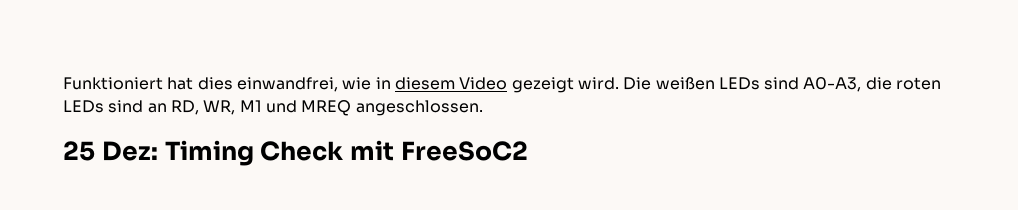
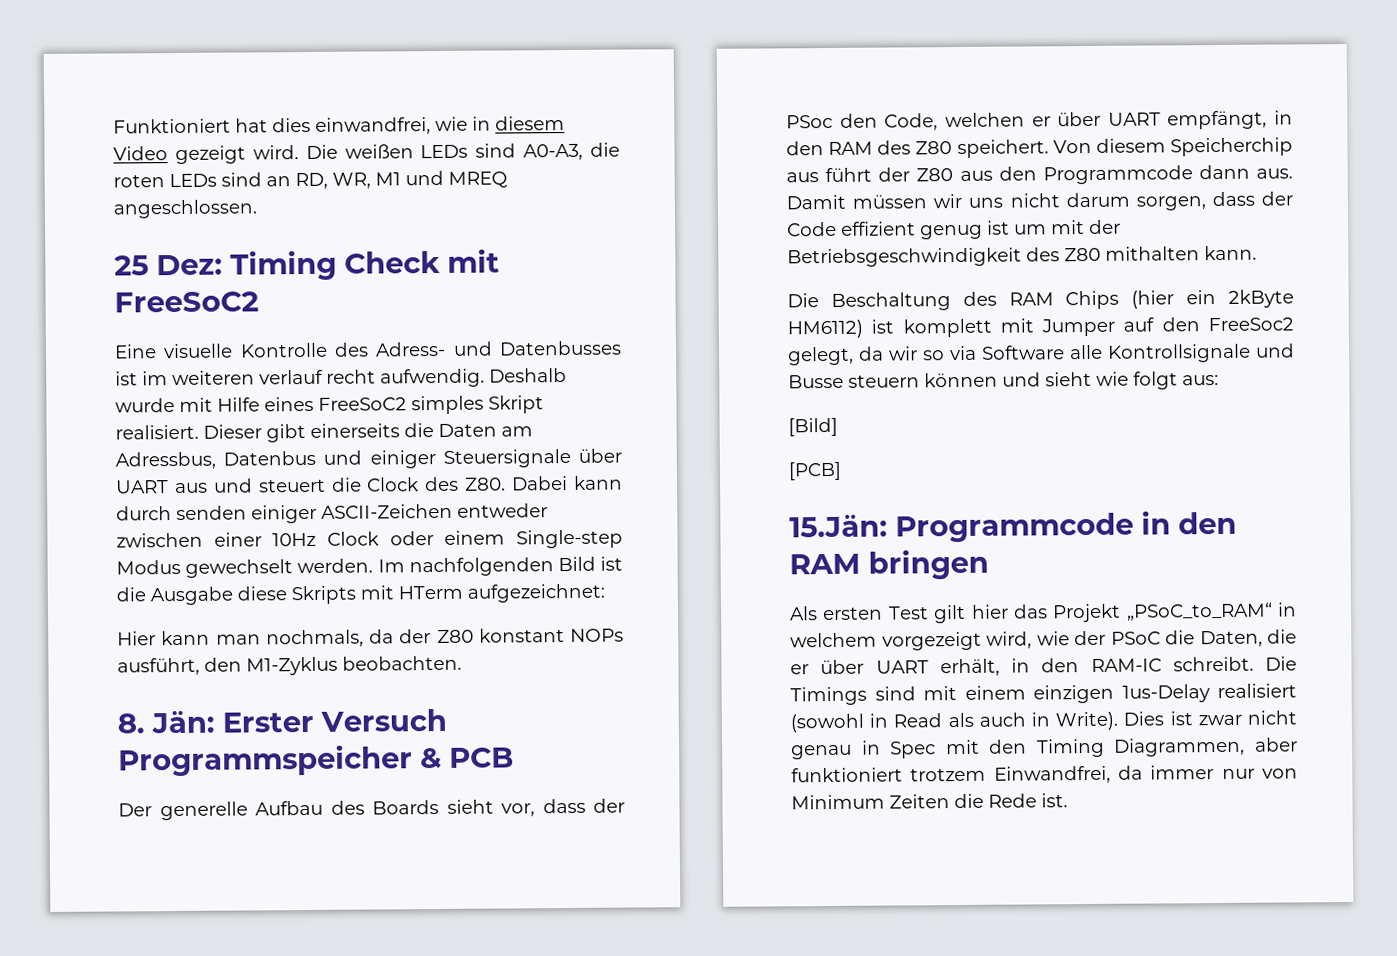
+ Eine visuelle Kontrolle des Adress- und Datenbusses ist im weiteren verlauf recht aufwendig. Deshalb wurde mit Hilfe eines FreeSoC2 simples Skript realisiert. Dieser gibt einerseits die Daten am Adressbus, Datenbus und einiger Steuersignale über UART aus und steuert die Clock des Z80. Dabei kann durch senden einiger ASCII-Zeichen entweder zwischen einer 10Hz Clock oder einem Single-step Modus gewechselt werden. Im nachfolgenden Bild ist die Ausgabe diese Skripts mit HTerm aufgezeichnet:
+ Hier kann man nochmals, da der Z80 konstant NOPs ausführt, den M1-Zyklus beobachten.
+ 8. Jän: Erster Versuch Programmspeicher & PCB
+ Der generelle Aufbau des Boards sieht vor, dass der PSoc den Code, welchen er über UART empfängt, in den RAM des Z80 speichert. Von diesem Speicherchip aus führt der Z80 aus den Programmcode dann aus. Damit müssen wir uns nicht darum sorgen, dass der Code effizient genug ist um mit der Betriebsgeschwindigkeit des Z80 mithalten kann.
+ Die Beschaltung des RAM Chips (hier ein 2kByte HM6112) ist komplett mit Jumper auf den FreeSoc2 gelegt, da wir so via Software alle Kontrollsignale und Busse steuern können und sieht wie folgt aus:
+ [Bild]
+ [PCB]
+ 15.Jän: Programmcode in den RAM bringen
+ Als ersten Test gilt hier das Projekt „PSoC_to_RAM“ in welchem vorgezeigt wird, wie der PSoC die Daten, die er über UART erhält, in den RAM-IC schreibt. Die Timings sind mit einem einzigen 1us-Delay realisiert (sowohl in Read als auch in Write). Dies ist zwar nicht genau in Spec mit den Timing Diagrammen, aber funktioniert trotzem Einwandfrei, da immer nur von Minimum Zeiten die Rede ist.

